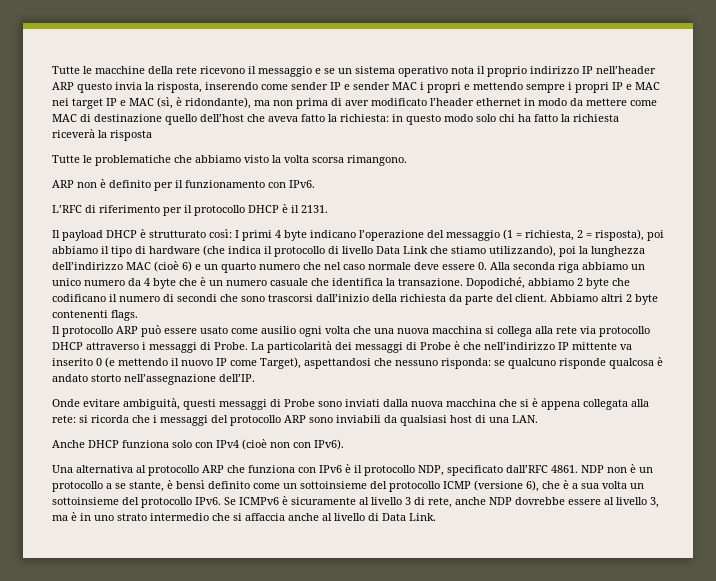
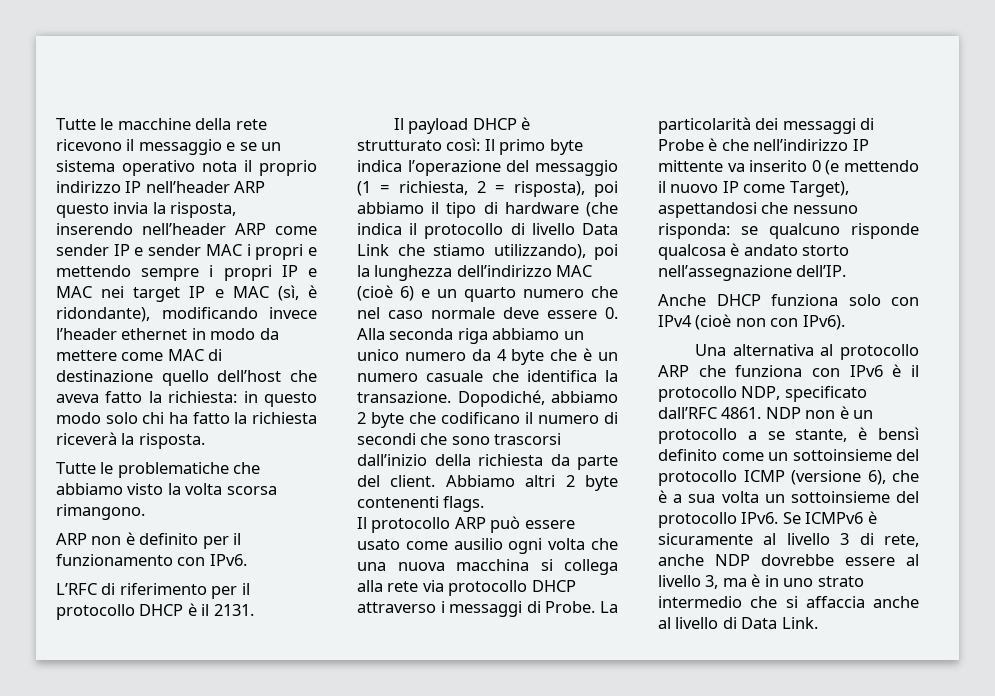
- Tutte le macchine della rete ricevono il messaggio e se un sistema operativo nota il proprio indirizzo IP nell’header ARP questo invia la risposta, inserendo come sender IP e sender MAC i propri e mettendo sempre i propri IP e MAC nei target IP e MAC (sì, è ridondante), ma non prima di aver modificato l’header ethernet in modo da mettere come MAC di destinazione quello dell’host che aveva fatto la richiesta:
+ Tutte le macchine della rete ricevono il messaggio e se un sistema operativo nota il proprio indirizzo IP nell’header ARP questo invia la risposta, inserendo nell’header ARP come sender IP e sender MAC i propri e mettendo sempre i propri IP e MAC nei target IP e MAC (sì, è ridondante), modificando invece l’header ethernet in modo da mettere come MAC di destinazione quello dell’host che aveva fatto la richiesta:
- in questo modo solo chi ha fatto la richiesta riceverà la risposta
+ in questo modo solo chi ha fatto la richiesta riceverà la risposta.
- I primi 4 byte indicano l’operazione del messaggio (1 = richiesta, 2 = risposta), poi abbiamo il tipo di hardware (che indica il protocollo di livello Data Link che stiamo utilizzando), poi la lunghezza dell’indirizzo MAC (cioè 6) e un quarto numero che nel caso normale deve essere 0. Alla seconda riga abbiamo un unico numero da 4 byte che è un numero casuale che identifica la transazione.
+ Il primo byte indica l’operazione del messaggio (1 = richiesta, 2 = risposta), poi abbiamo il tipo di hardware (che indica il protocollo di livello Data Link che stiamo utilizzando), poi la lunghezza dell’indirizzo MAC (cioè 6) e un quarto numero che nel caso normale deve essere 0. Alla seconda riga abbiamo un unico numero da 4 byte che è un numero casuale che identifica la transazione.
- Onde evitare ambiguità, questi messaggi di Probe sono inviati dalla nuova macchina che si è appena collegata alla rete: si ricorda che i messaggi del protocollo ARP sono inviabili da qualsiasi host di una LAN.

